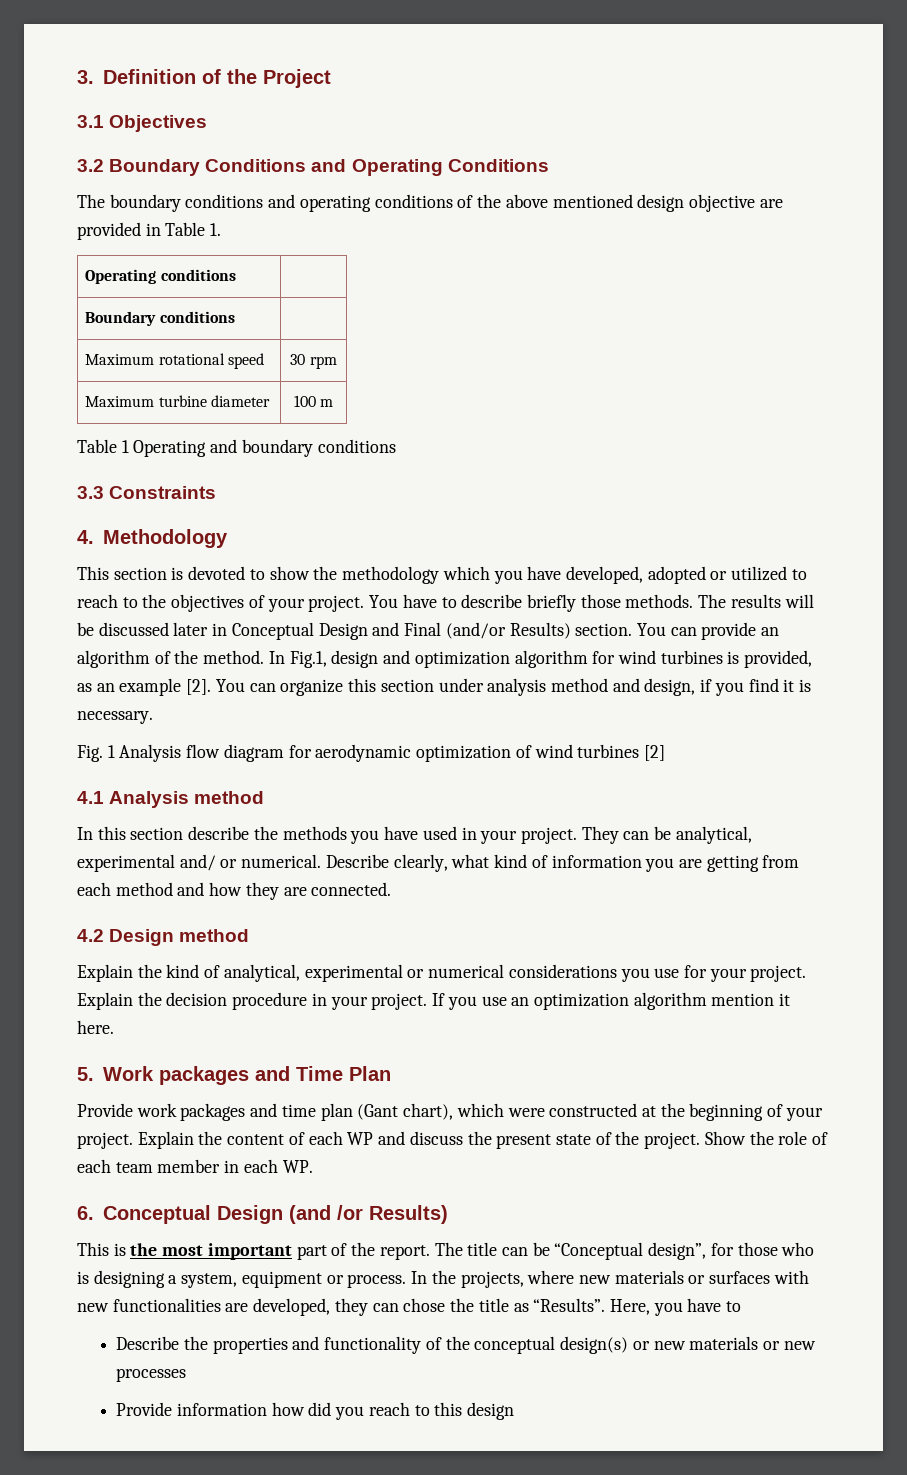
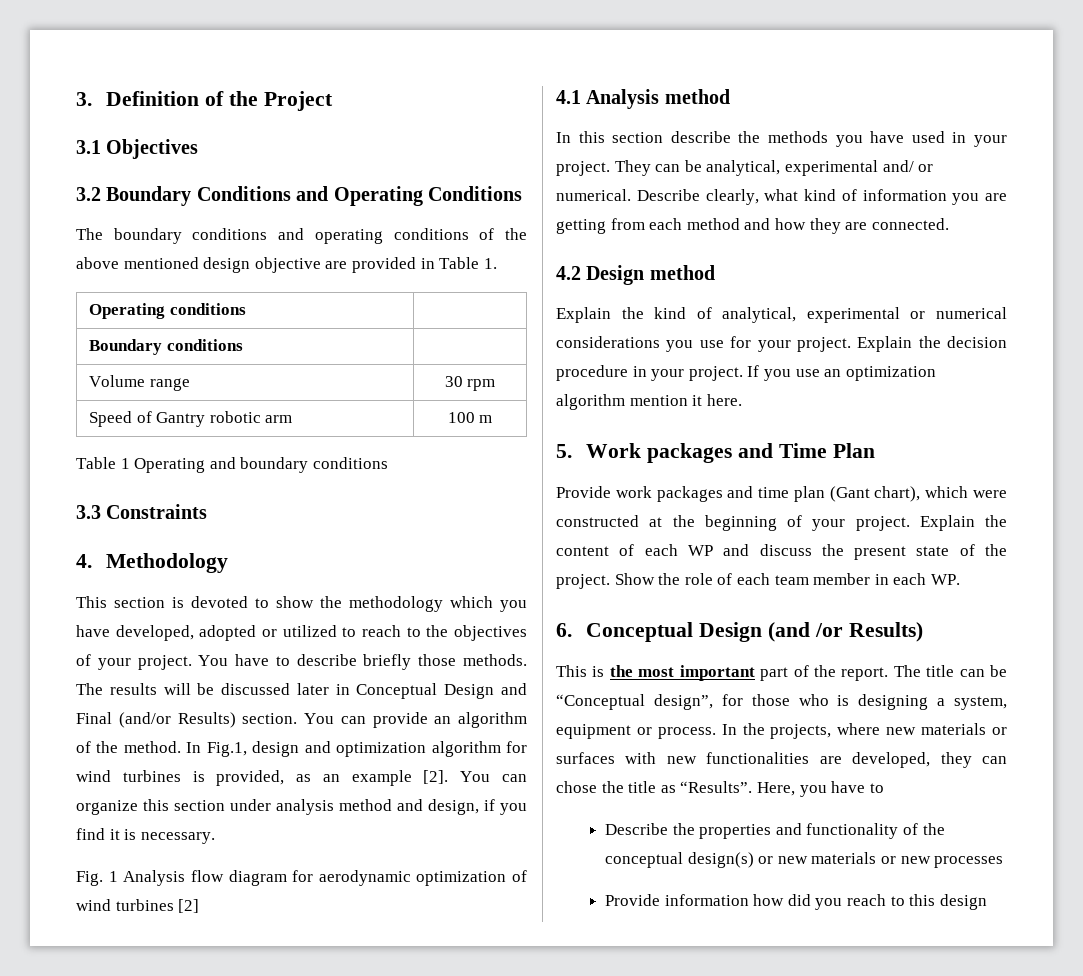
- Maximum rotational speed | 30 rpm
+ Volume range | 30 rpm
- Maximum turbine diameter | 100 m
+ Speed of Gantry robotic arm | 100 m

